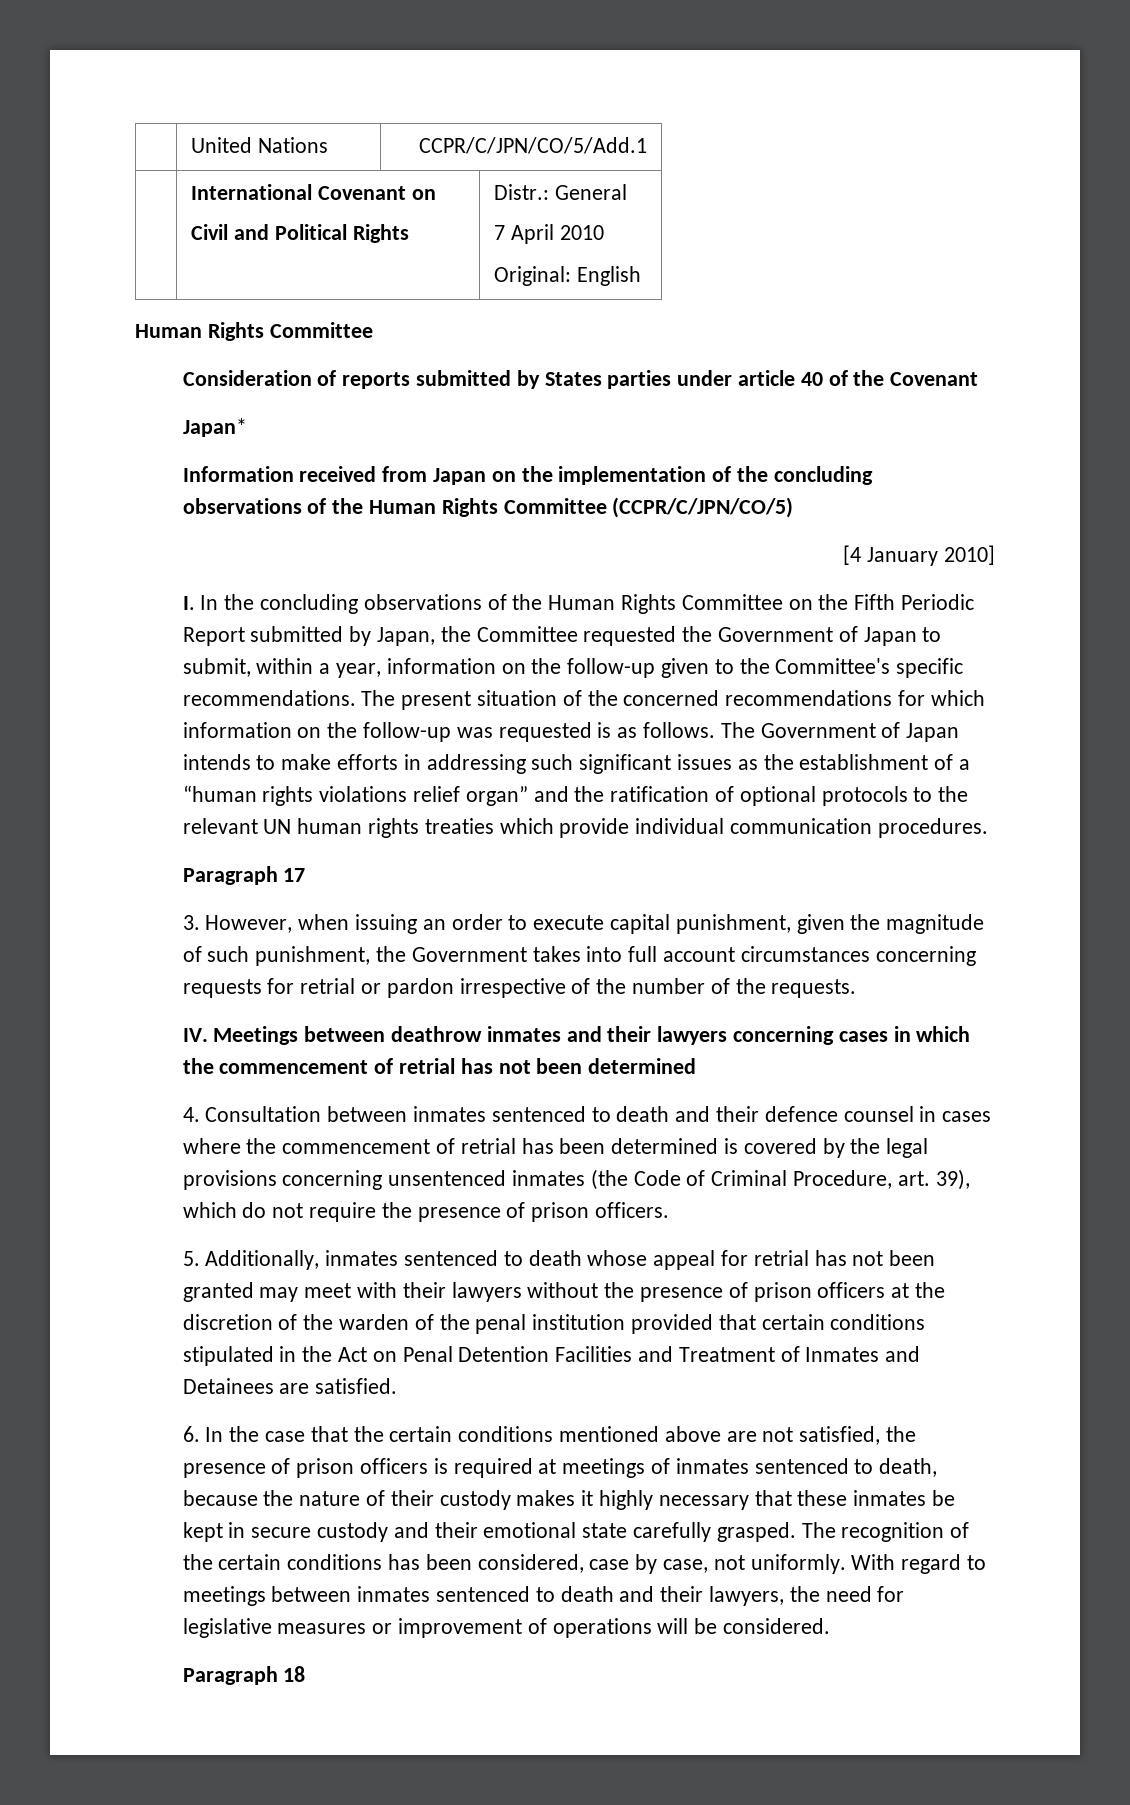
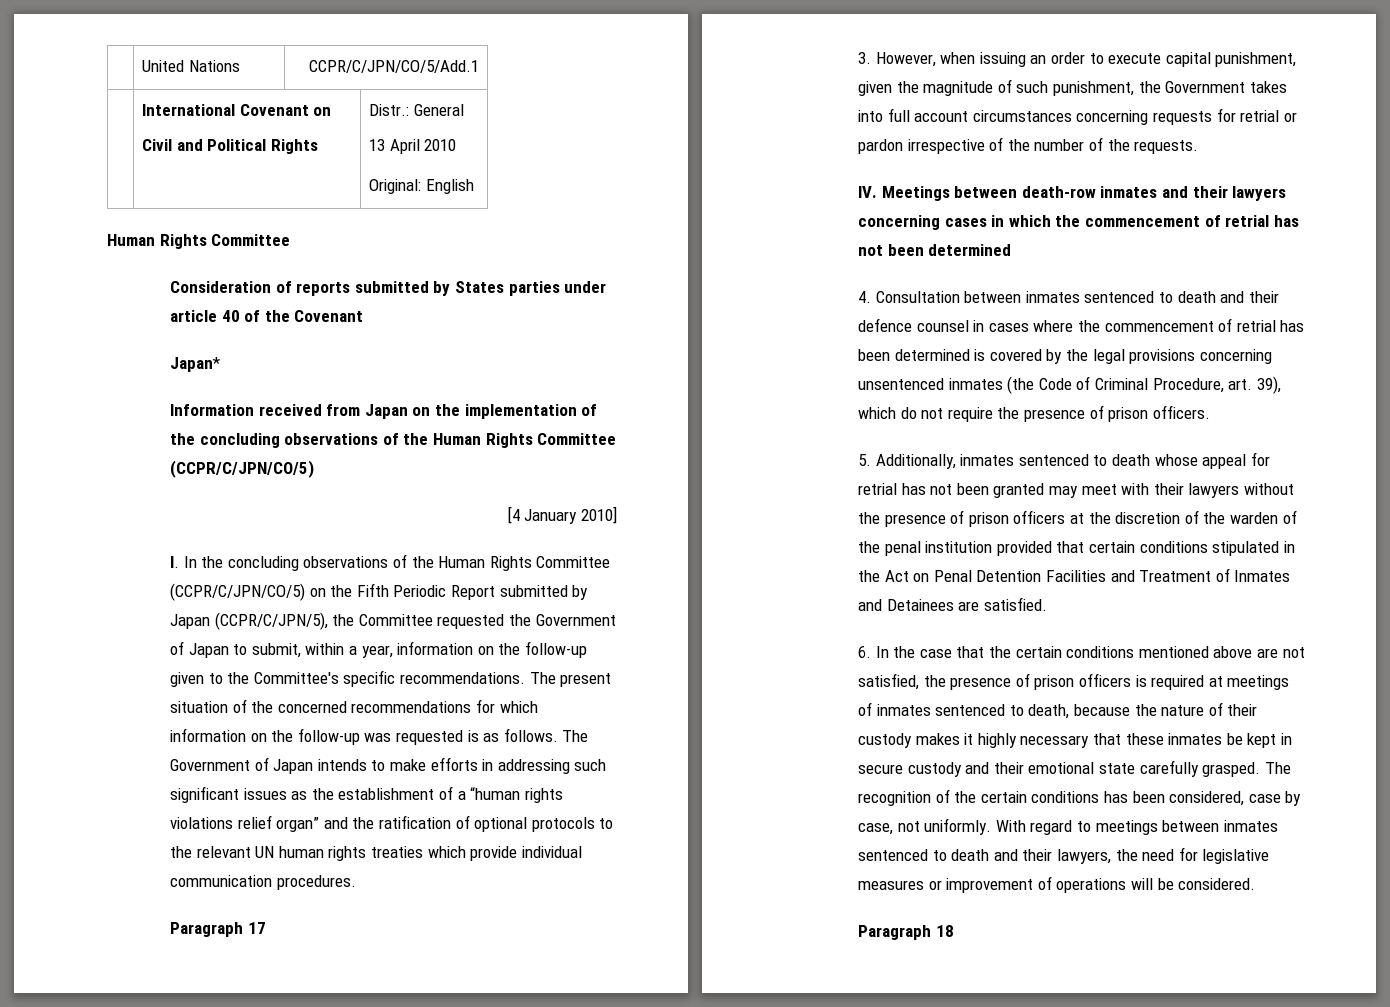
  | International Covenant on
  Civil and Political Rights | Distr.: General
- 7 April 2010
+ 13 April 2010
- I. In the concluding observations of the Human Rights Committee on the Fifth Periodic Report submitted by Japan, the Committee requested the Government of Japan to submit, within a year, information on the follow-up given to the Committee's specific recommendations.
+ I. In the concluding observations of the Human Rights Committee (CCPR/C/JPN/CO/5) on the Fifth Periodic Report submitted by Japan (CCPR/C/JPN/5), the Committee requested the Government of Japan to submit, within a year, information on the follow-up given to the Committee's specific recommendations.
- IV. Meetings between deathrow inmates and their lawyers concerning cases in which the commencement of retrial has not been determined
+ IV. Meetings between death-row inmates and their lawyers concerning cases in which the commencement of retrial has not been determined

